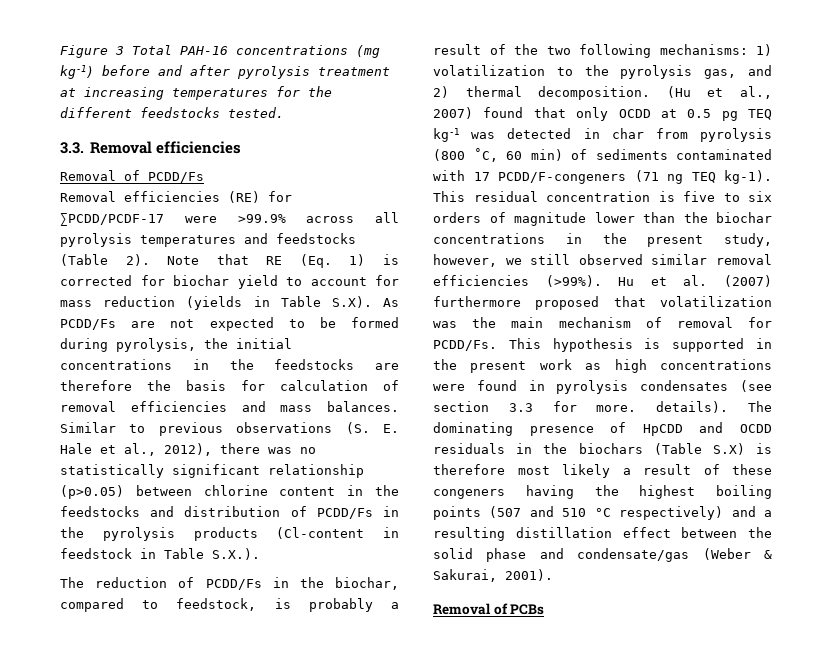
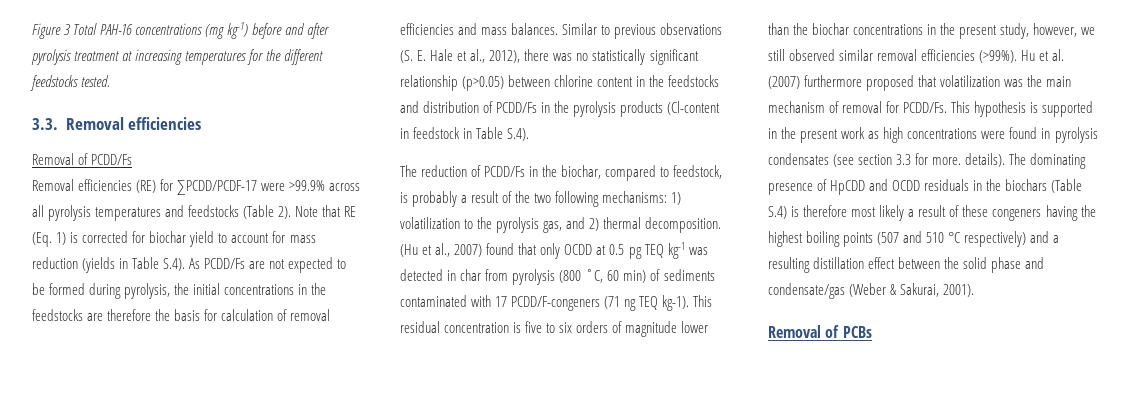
- Note that RE (Eq. 1) is corrected for biochar yield to account for mass reduction (yields in Table S.X). As PCDD/Fs are not expected to be formed during pyrolysis, the initial concentrations in the feedstocks are therefore the basis for calculation of removal efficiencies and mass balances.
+ Note that RE (Eq. 1) is corrected for biochar yield to account for mass reduction (yields in Table S.4). As PCDD/Fs are not expected to be formed during pyrolysis, the initial concentrations in the feedstocks are therefore the basis for calculation of removal efficiencies and mass balances.
- Similar to previous observations (S. E. Hale et al., 2012), there was no statistically significant relationship (p>0.05) between chlorine content in the feedstocks and distribution of PCDD/Fs in the pyrolysis products (Cl-content in feedstock in Table S.X.).
+ Similar to previous observations (S. E. Hale et al., 2012), there was no statistically significant relationship (p>0.05) between chlorine content in the feedstocks and distribution of PCDD/Fs in the pyrolysis products (Cl-content in feedstock in Table S.4).
- The dominating presence of HpCDD and OCDD residuals in the biochars (Table S.X) is therefore most likely a result of these congeners having the highest boiling points (507 and 510 °C respectively) and a resulting distillation effect between the solid phase and condensate/gas (Weber & Sakurai, 2001).
+ The dominating presence of HpCDD and OCDD residuals in the biochars (Table S.4) is therefore most likely a result of these congeners having the highest boiling points (507 and 510 °C respectively) and a resulting distillation effect between the solid phase and condensate/gas (Weber & Sakurai, 2001).

